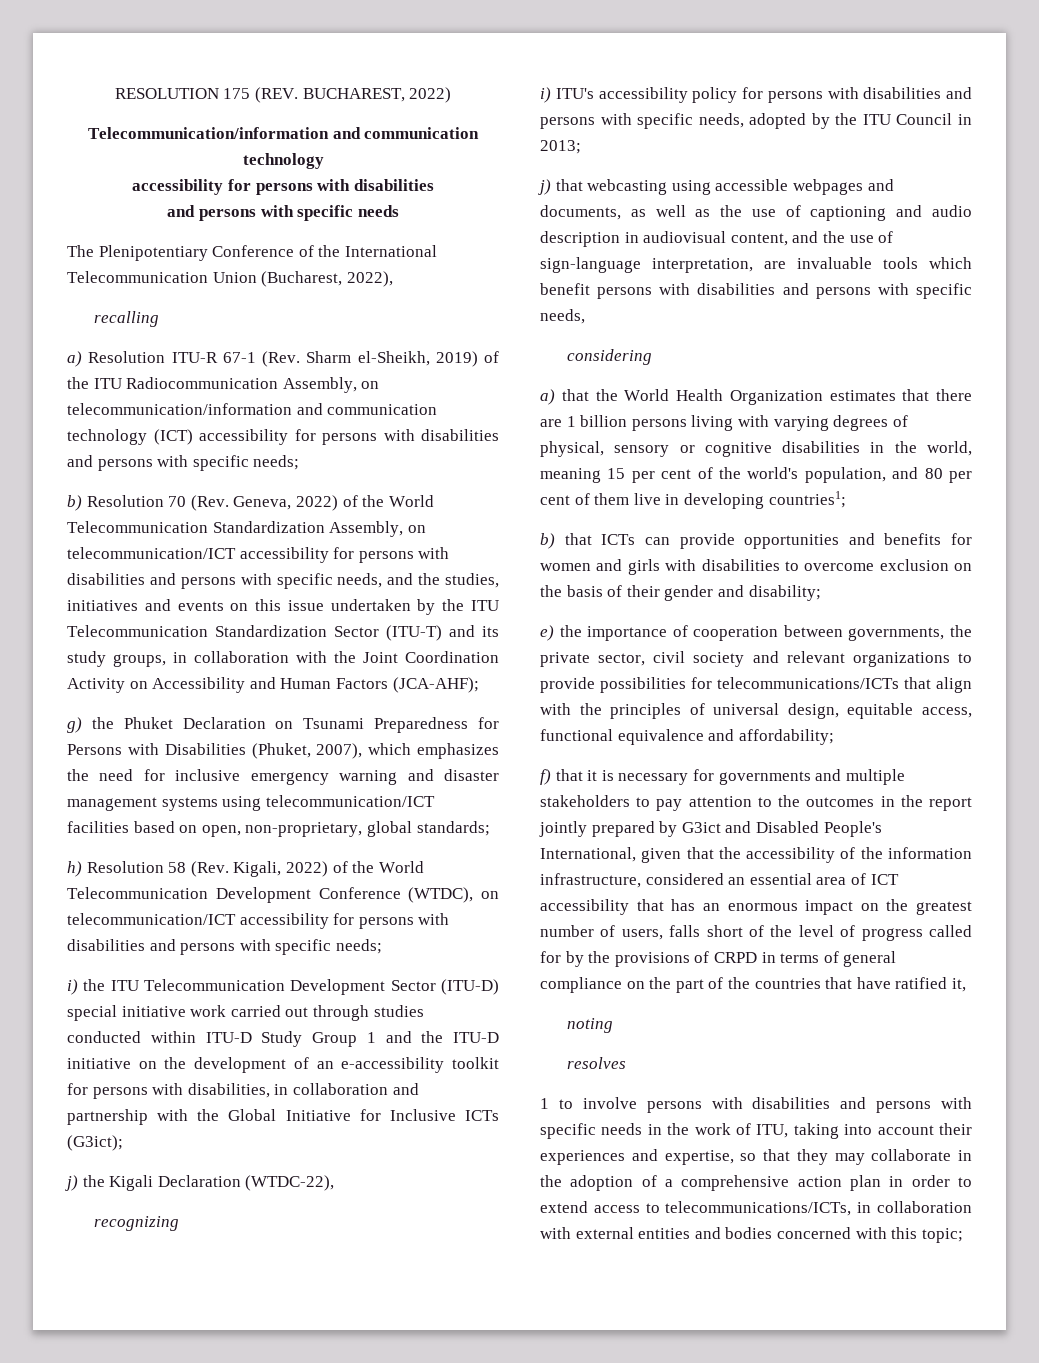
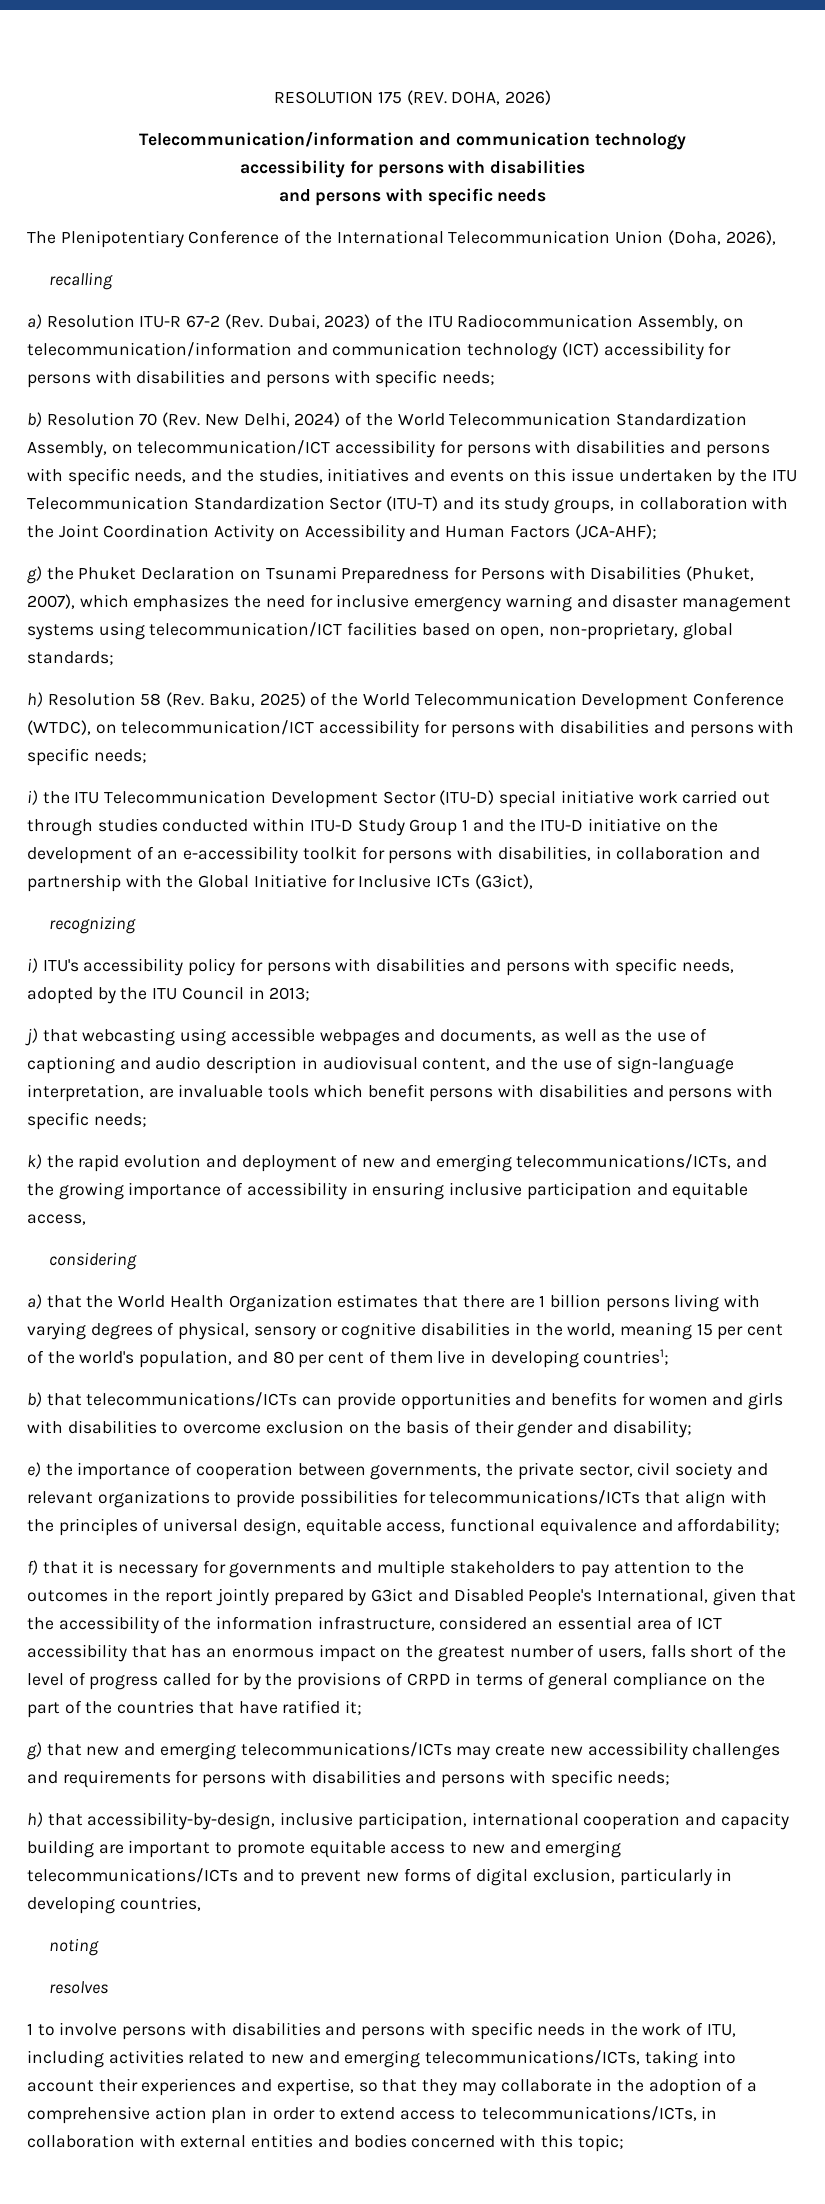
- RESOLUTION 175 (REV. BUCHAREST, 2022)
+ RESOLUTION 175 (REV. DOHA, 2026)
- The Plenipotentiary Conference of the International Telecommunication Union (Bucharest, 2022),
+ The Plenipotentiary Conference of the International Telecommunication Union (Doha, 2026),
- a) Resolution ITU-R 67-1 (Rev. Sharm el-Sheikh, 2019) of the ITU Radiocommunication Assembly, on telecommunication/information and communication technology (ICT) accessibility for persons with disabilities and persons with specific needs;
+ a) Resolution ITU-R 67-2 (Rev. Dubai, 2023) of the ITU Radiocommunication Assembly, on telecommunication/information and communication technology (ICT) accessibility for persons with disabilities and persons with specific needs;
- b) Resolution 70 (Rev. Geneva, 2022) of the World Telecommunication Standardization Assembly, on telecommunication/ICT accessibility for persons with disabilities and persons with specific needs, and the studies, initiatives and events on this issue undertaken by the ITU Telecommunication Standardization Sector (ITU-T) and its study groups, in collaboration with the Joint Coordination Activity on Accessibility and Human Factors (JCA-AHF);
+ b) Resolution 70 (Rev. New Delhi, 2024) of the World Telecommunication Standardization Assembly, on telecommunication/ICT accessibility for persons with disabilities and persons with specific needs, and the studies, initiatives and events on this issue undertaken by the ITU Telecommunication Standardization Sector (ITU-T) and its study groups, in collaboration with the Joint Coordination Activity on Accessibility and Human Factors (JCA-AHF);
- h) Resolution 58 (Rev. Kigali, 2022) of the World Telecommunication Development Conference (WTDC), on telecommunication/ICT accessibility for persons with disabilities and persons with specific needs;
+ h) Resolution 58 (Rev. Baku, 2025) of the World Telecommunication Development Conference (WTDC), on telecommunication/ICT accessibility for persons with disabilities and persons with specific needs;
- i) the ITU Telecommunication Development Sector (ITU-D) special initiative work carried out through studies conducted within ITU-D Study Group 1 and the ITU-D initiative on the development of an e-accessibility toolkit for persons with disabilities, in collaboration and partnership with the Global Initiative for Inclusive ICTs (G3ict);
- j) the Kigali Declaration (WTDC-22),
+ i) the ITU Telecommunication Development Sector (ITU-D) special initiative work carried out through studies conducted within ITU-D Study Group 1 and the ITU-D initiative on the development of an e-accessibility toolkit for persons with disabilities, in collaboration and partnership with the Global Initiative for Inclusive ICTs (G3ict),
- j) that webcasting using accessible webpages and documents, as well as the use of captioning and audio description in audiovisual content, and the use of sign-language interpretation, are invaluable tools which benefit persons with disabilities and persons with specific needs,
+ j) that webcasting using accessible webpages and documents, as well as the use of captioning and audio description in audiovisual content, and the use of sign-language interpretation, are invaluable tools which benefit persons with disabilities and persons with specific needs;
+ k) the rapid evolution and deployment of new and emerging telecommunications/ICTs, and the growing importance of accessibility in ensuring inclusive participation and equitable access,
- b) that ICTs can provide opportunities and benefits for women and girls with disabilities to overcome exclusion on the basis of their gender and disability;
+ b) that telecommunications/ICTs can provide opportunities and benefits for women and girls with disabilities to overcome exclusion on the basis of their gender and disability;
- f) that it is necessary for governments and multiple stakeholders to pay attention to the outcomes in the report jointly prepared by G3ict and Disabled People's International, given that the accessibility of the information infrastructure, considered an essential area of ICT accessibility that has an enormous impact on the greatest number of users, falls short of the level of progress called for by the provisions of CRPD in terms of general compliance on the part of the countries that have ratified it,
+ f) that it is necessary for governments and multiple stakeholders to pay attention to the outcomes in the report jointly prepared by G3ict and Disabled People's International, given that the accessibility of the information infrastructure, considered an essential area of ICT accessibility that has an enormous impact on the greatest number of users, falls short of the level of progress called for by the provisions of CRPD in terms of general compliance on the part of the countries that have ratified it;
+ g) that new and emerging telecommunications/ICTs may create new accessibility challenges and requirements for persons with disabilities and persons with specific needs;
+ h) that accessibility-by-design, inclusive participation, international cooperation and capacity building are important to promote equitable access to new and emerging telecommunications/ICTs and to prevent new forms of digital exclusion, particularly in developing countries,
- 1 to involve persons with disabilities and persons with specific needs in the work of ITU, taking into account their experiences and expertise, so that they may collaborate in the adoption of a comprehensive action plan in order to extend access to telecommunications/ICTs, in collaboration with external entities and bodies concerned with this topic;
+ 1 to involve persons with disabilities and persons with specific needs in the work of ITU, including activities related to new and emerging telecommunications/ICTs, taking into account their experiences and expertise, so that they may collaborate in the adoption of a comprehensive action plan in order to extend access to telecommunications/ICTs, in collaboration with external entities and bodies concerned with this topic;

